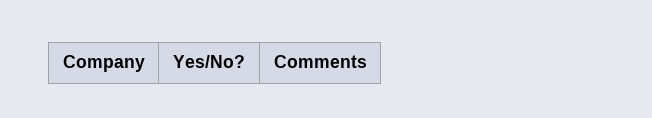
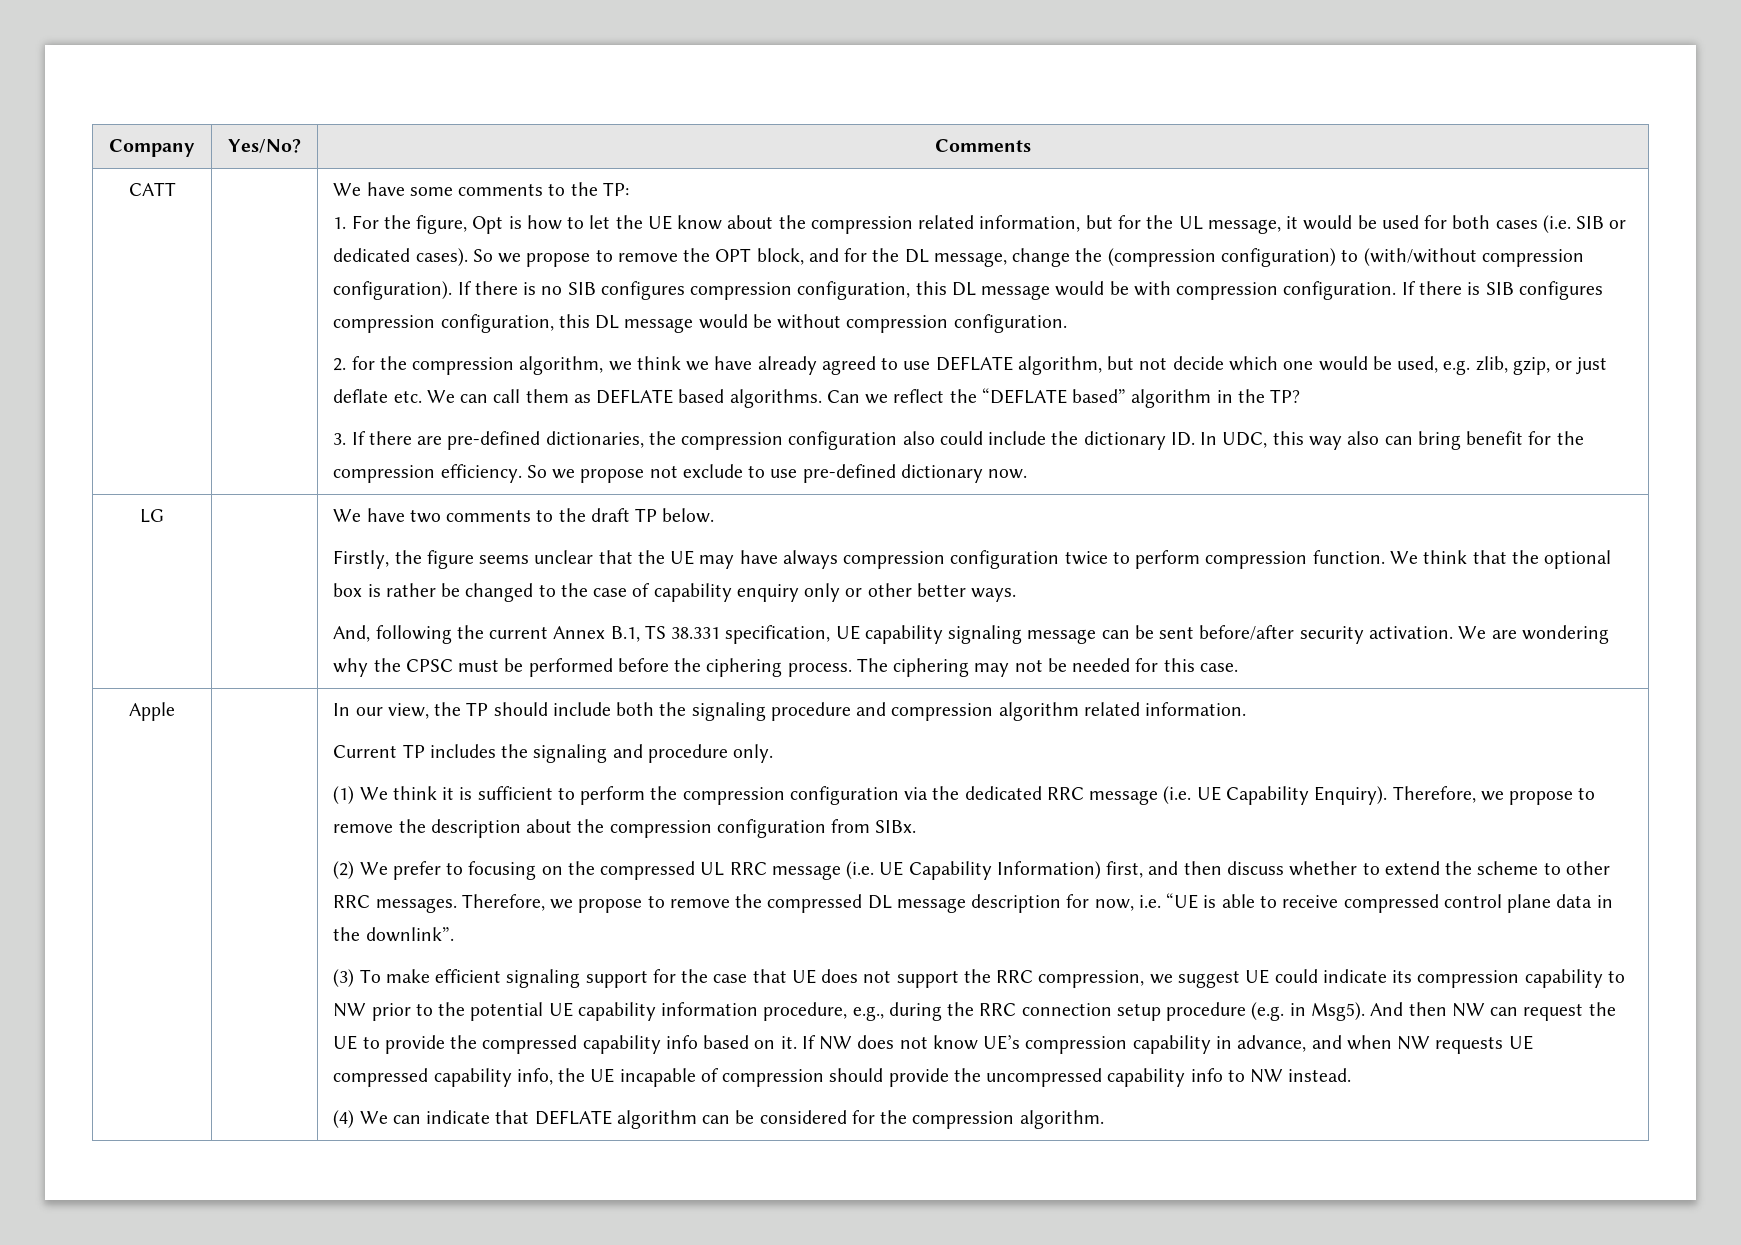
+ CATT | | We have some comments to the TP:
+ 1. For the figure, Opt is how to let the UE know about the compression related information, but for the UL message, it would be used for both cases (i.e. SIB or dedicated cases). So we propose to remove the OPT block, and for the DL message, change the (compression configuration) to (with/without compression configuration). If there is no SIB configures compression configuration, this DL message would be with compression configuration. If there is SIB configures compression configuration, this DL message would be without compression configuration.
+ 2. for the compression algorithm, we think we have already agreed to use DEFLATE algorithm, but not decide which one would be used, e.g. zlib, gzip, or just deflate etc. We can call them as DEFLATE based algorithms. Can we reflect the “DEFLATE based” algorithm in the TP?
+ 3. If there are pre-defined dictionaries, the compression configuration also could include the dictionary ID. In UDC, this way also can bring benefit for the compression efficiency. So we propose not exclude to use pre-defined dictionary now.
+ LG | | We have two comments to the draft TP below.
+ Firstly, the figure seems unclear that the UE may have always compression configuration twice to perform compression function. We think that the optional box is rather be changed to the case of capability enquiry only or other better ways.
+ And, following the current Annex B.1, TS 38.331 specification, UE capability signaling message can be sent before/after security activation. We are wondering why the CPSC must be performed before the ciphering process. The ciphering may not be needed for this case.
+ Apple | | In our view, the TP should include both the signaling procedure and compression algorithm related information.
+ Current TP includes the signaling and procedure only.
+ (1) We think it is sufficient to perform the compression configuration via the dedicated RRC message (i.e. UE Capability Enquiry). Therefore, we propose to remove the description about the compression configuration from SIBx.
+ (2) We prefer to focusing on the compressed UL RRC message (i.e. UE Capability Information) first, and then discuss whether to extend the scheme to other RRC messages. Therefore, we propose to remove the compressed DL message description for now, i.e. “UE is able to receive compressed control plane data in the downlink”.
+ (3) To make efficient signaling support for the case that UE does not support the RRC compression, we suggest UE could indicate its compression capability to NW prior to the potential UE capability information procedure, e.g., during the RRC connection setup procedure (e.g. in Msg5). And then NW can request the UE to provide the compressed capability info based on it. If NW does not know UE’s compression capability in advance, and when NW requests UE compressed capability info, the UE incapable of compression should provide the uncompressed capability info to NW instead.
+ (4) We can indicate that DEFLATE algorithm can be considered for the compression algorithm.

